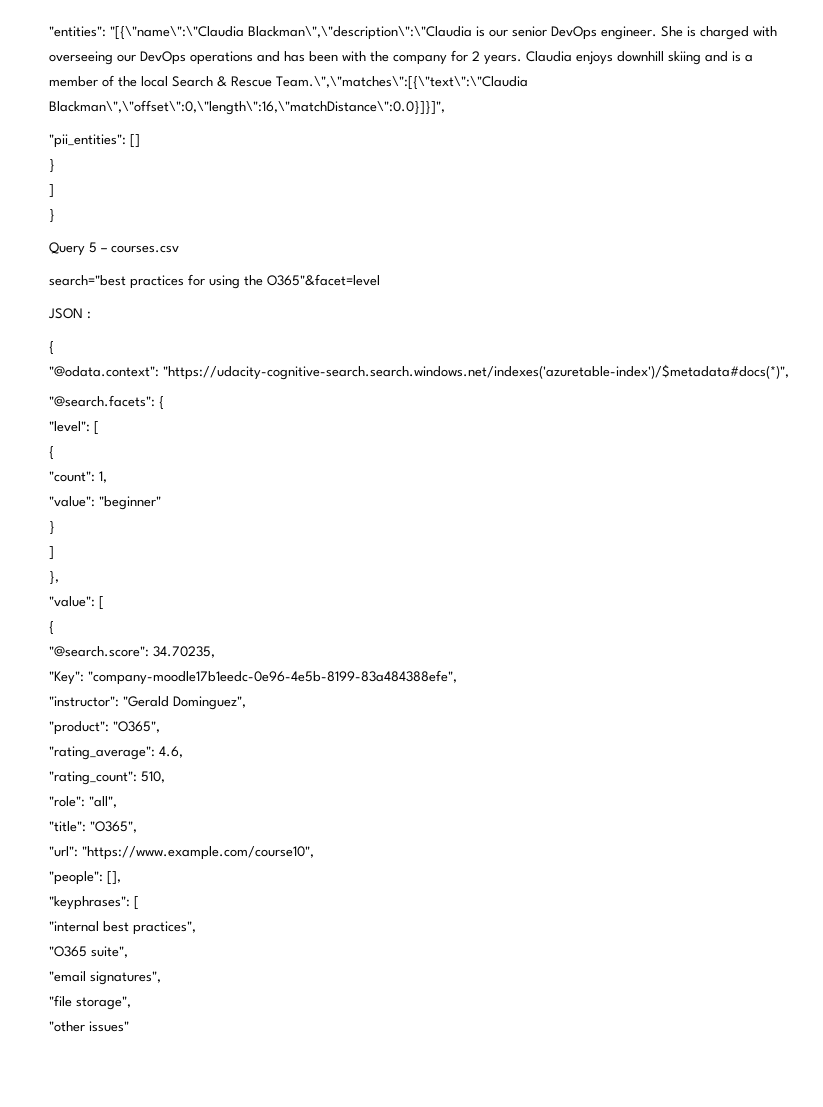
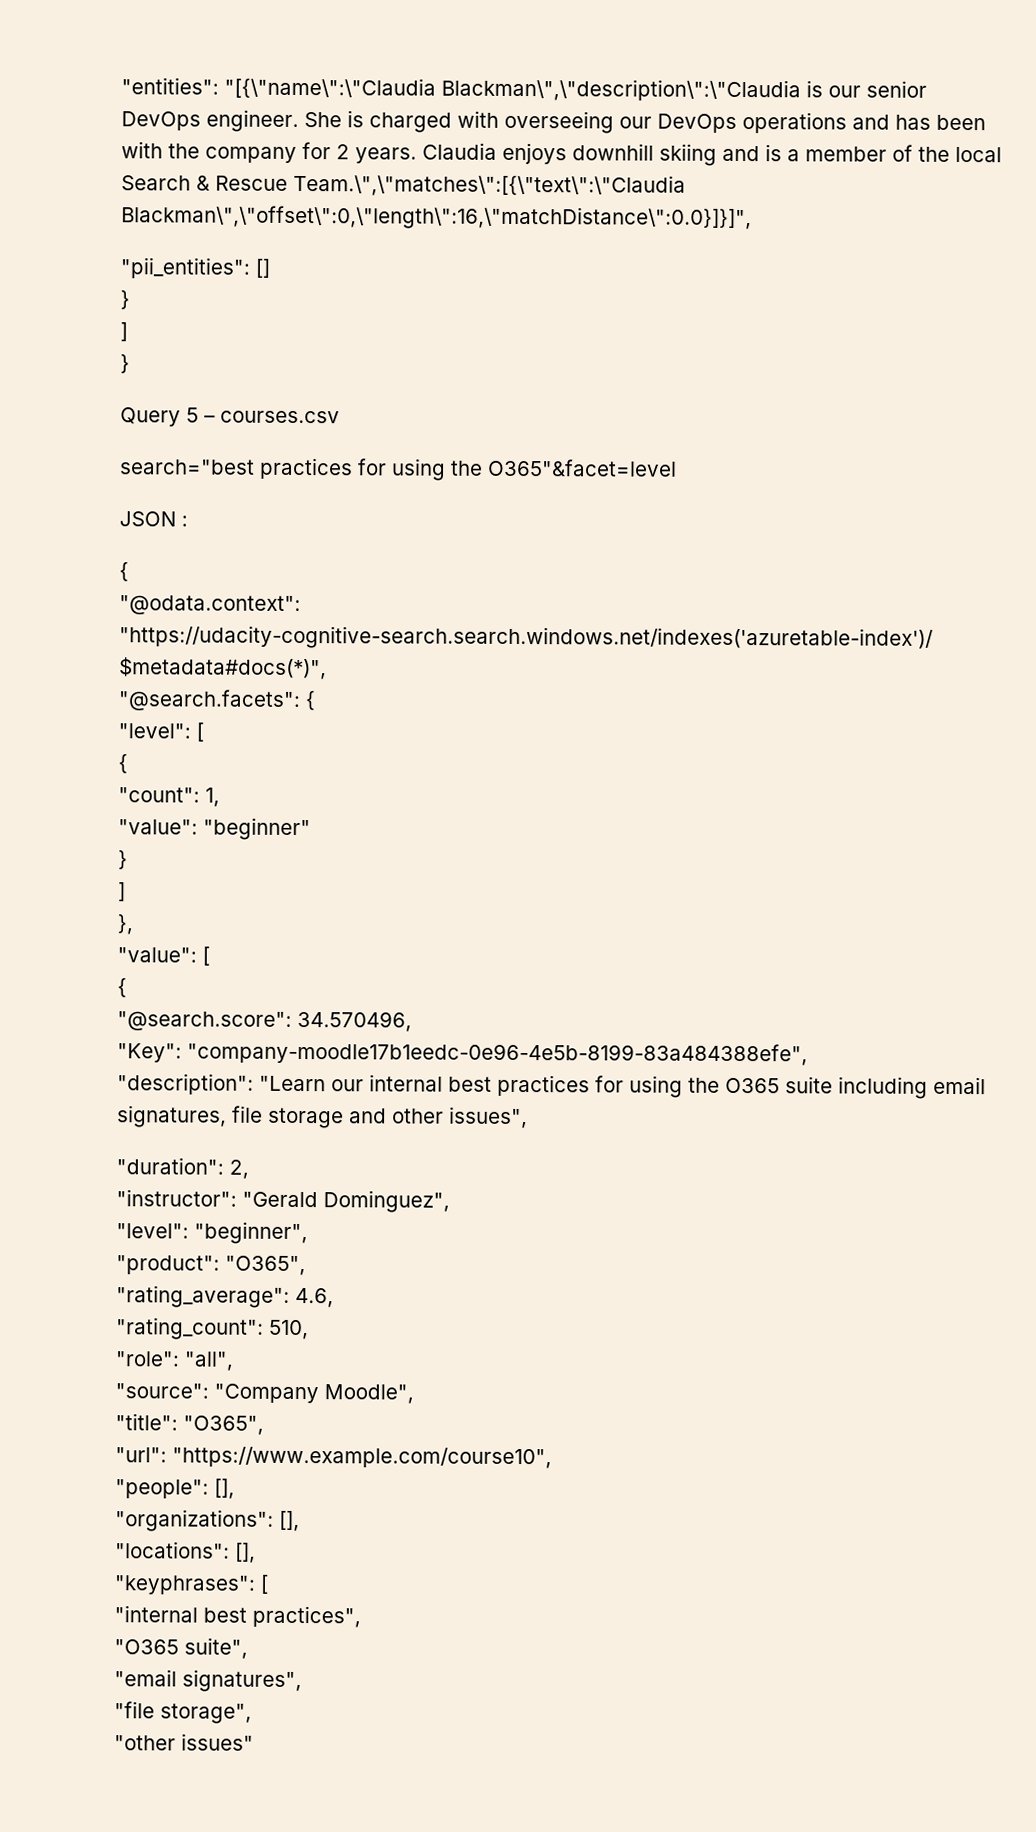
- "@search.score": 34.70235,
+ "@search.score": 34.570496,
+ "description": "Learn our internal best practices for using the O365 suite including email signatures, file storage and other issues",
+ "duration": 2,
+ "level": "beginner",
+ "source": "Company Moodle",
+ "organizations": [],
+ "locations": [],

